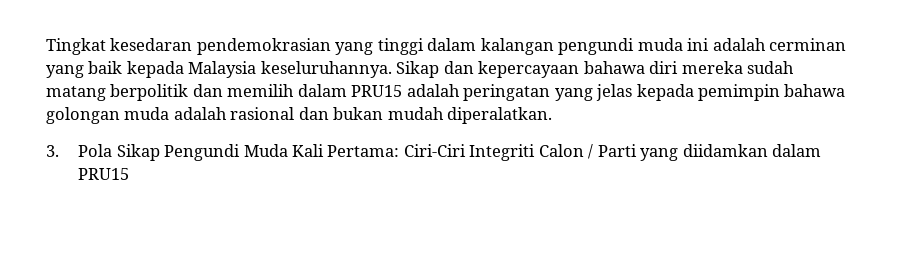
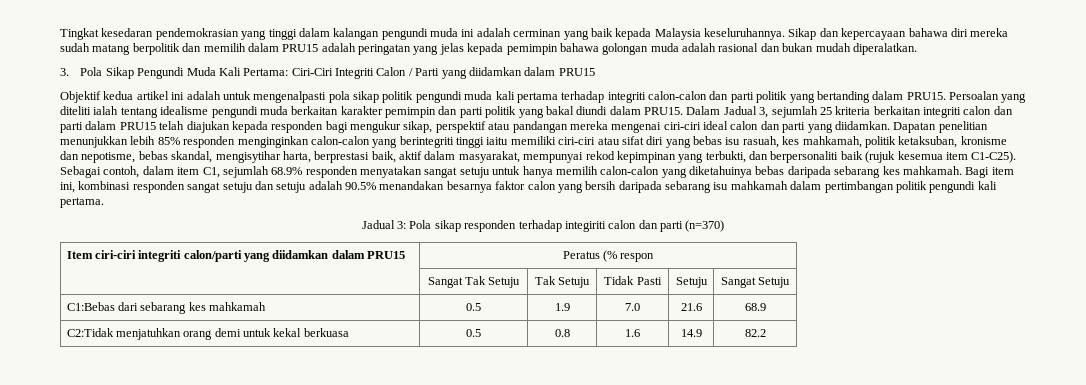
+ Objektif kedua artikel ini adalah untuk mengenalpasti pola sikap politik pengundi muda kali pertama terhadap integriti calon-calon dan parti politik yang bertanding dalam PRU15. Persoalan yang diteliti ialah tentang idealisme pengundi muda berkaitan karakter pemimpin dan parti politik yang bakal diundi dalam PRU15. Dalam Jadual 3, sejumlah 25 kriteria berkaitan integriti calon dan parti dalam PRU15 telah diajukan kepada responden bagi mengukur sikap, perspektif atau pandangan mereka mengenai ciri-ciri ideal calon dan parti yang diidamkan. Dapatan penelitian menunjukkan lebih 85% responden menginginkan calon-calon yang berintegriti tinggi iaitu memiliki ciri-ciri atau sifat diri yang bebas isu rasuah, kes mahkamah, politik ketaksuban, kronisme dan nepotisme, bebas skandal, mengisytihar harta, berprestasi baik, aktif dalam masyarakat, mempunyai rekod kepimpinan yang terbukti, dan berpersonaliti baik (rujuk kesemua item C1-C25). Sebagai contoh, dalam item C1, sejumlah 68.9% responden menyatakan sangat setuju untuk hanya memilih calon-calon yang diketahuinya bebas daripada sebarang kes mahkamah. Bagi item ini, kombinasi responden sangat setuju dan setuju adalah 90.5% menandakan besarnya faktor calon yang bersih daripada sebarang isu mahkamah dalam pertimbangan politik pengundi kali pertama.
+ Jadual 3: Pola sikap responden terhadap integiriti calon dan parti (n=370)
+ Item ciri-ciri integriti calon/parti yang diidamkan dalam PRU15 | Peratus (% respon
+ | Sangat Tak Setuju | Tak Setuju | Tidak Pasti | Setuju | Sangat Setuju
+ C1:Bebas dari sebarang kes mahkamah | 0.5 | 1.9 | 7.0 | 21.6 | 68.9
+ C2:Tidak menjatuhkan orang demi untuk kekal berkuasa | 0.5 | 0.8 | 1.6 | 14.9 | 82.2

